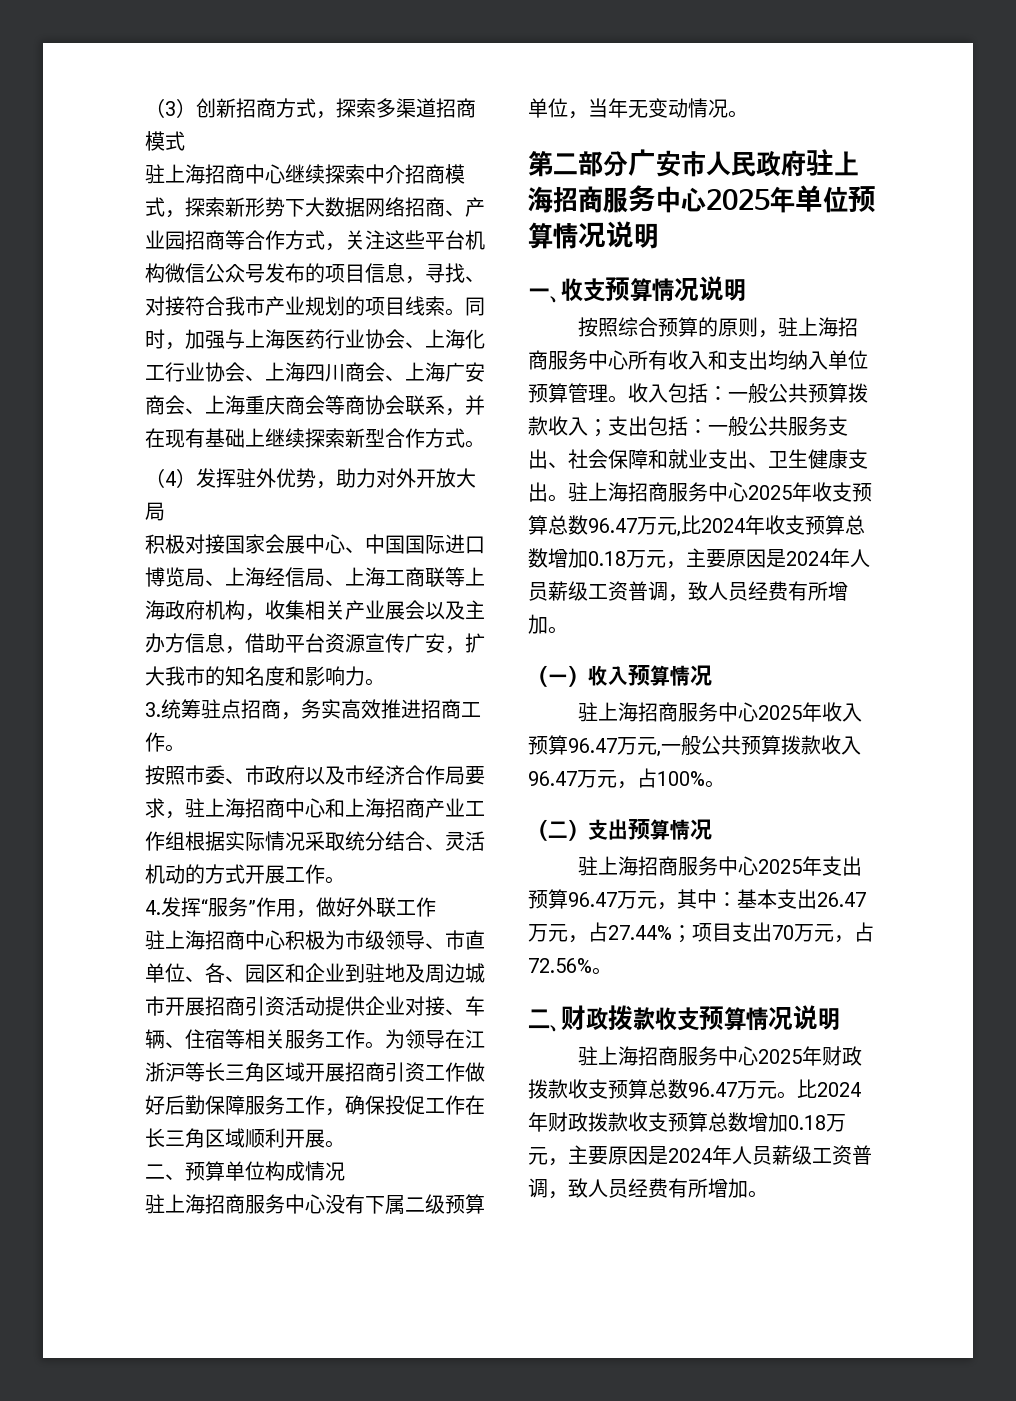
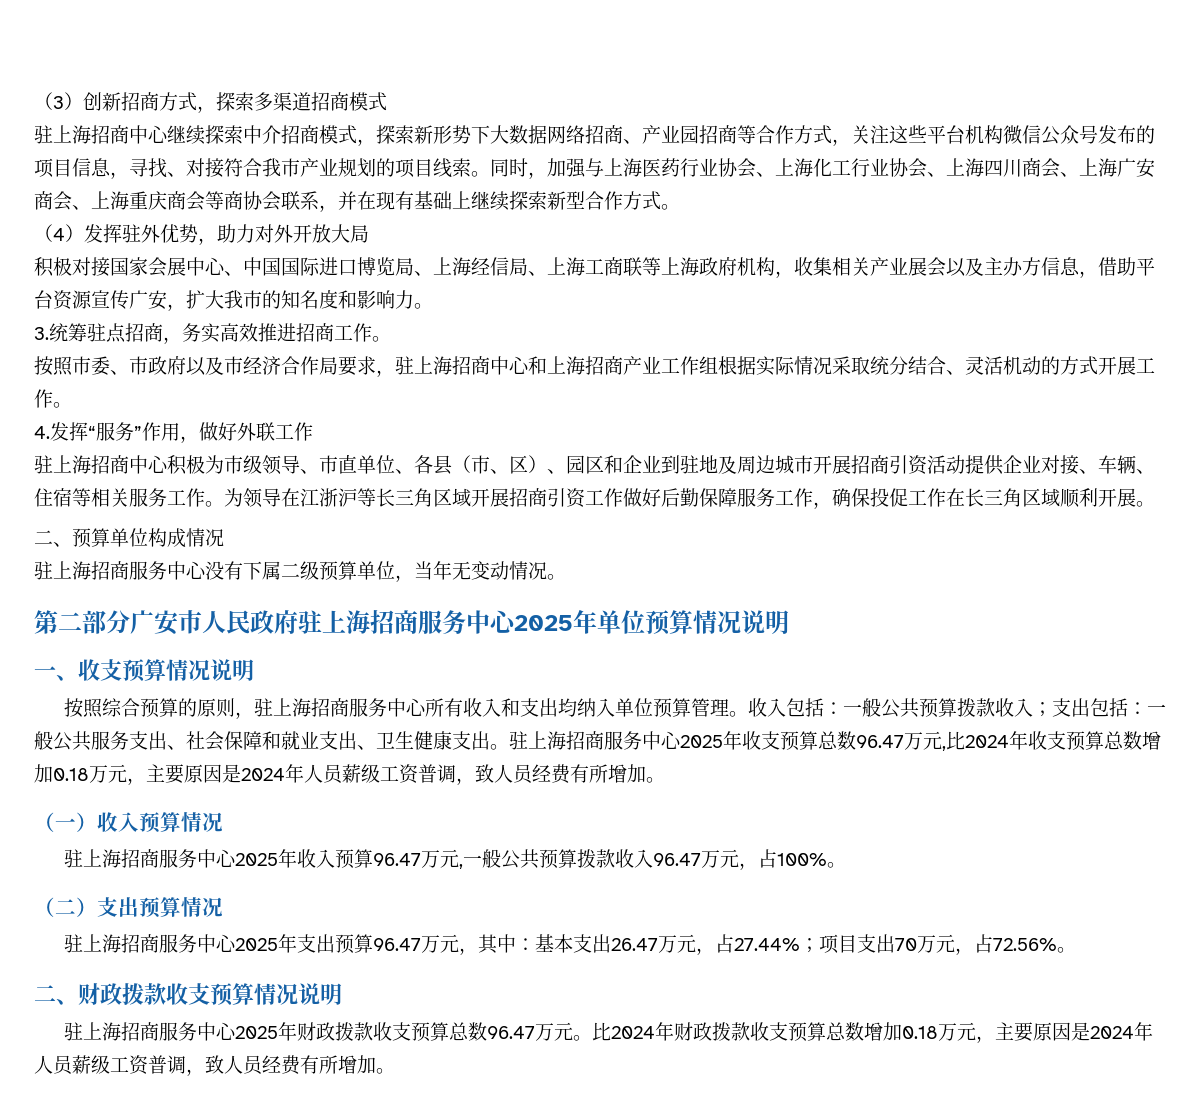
- 驻上海招商中心积极为市级领导、市直单位、各、园区和企业到驻地及周边城市开展招商引资活动提供企业对接、车辆、住宿等相关服务工作。
+ 驻上海招商中心积极为市级领导、市直单位、各县（市、区）、园区和企业到驻地及周边城市开展招商引资活动提供企业对接、车辆、住宿等相关服务工作。

